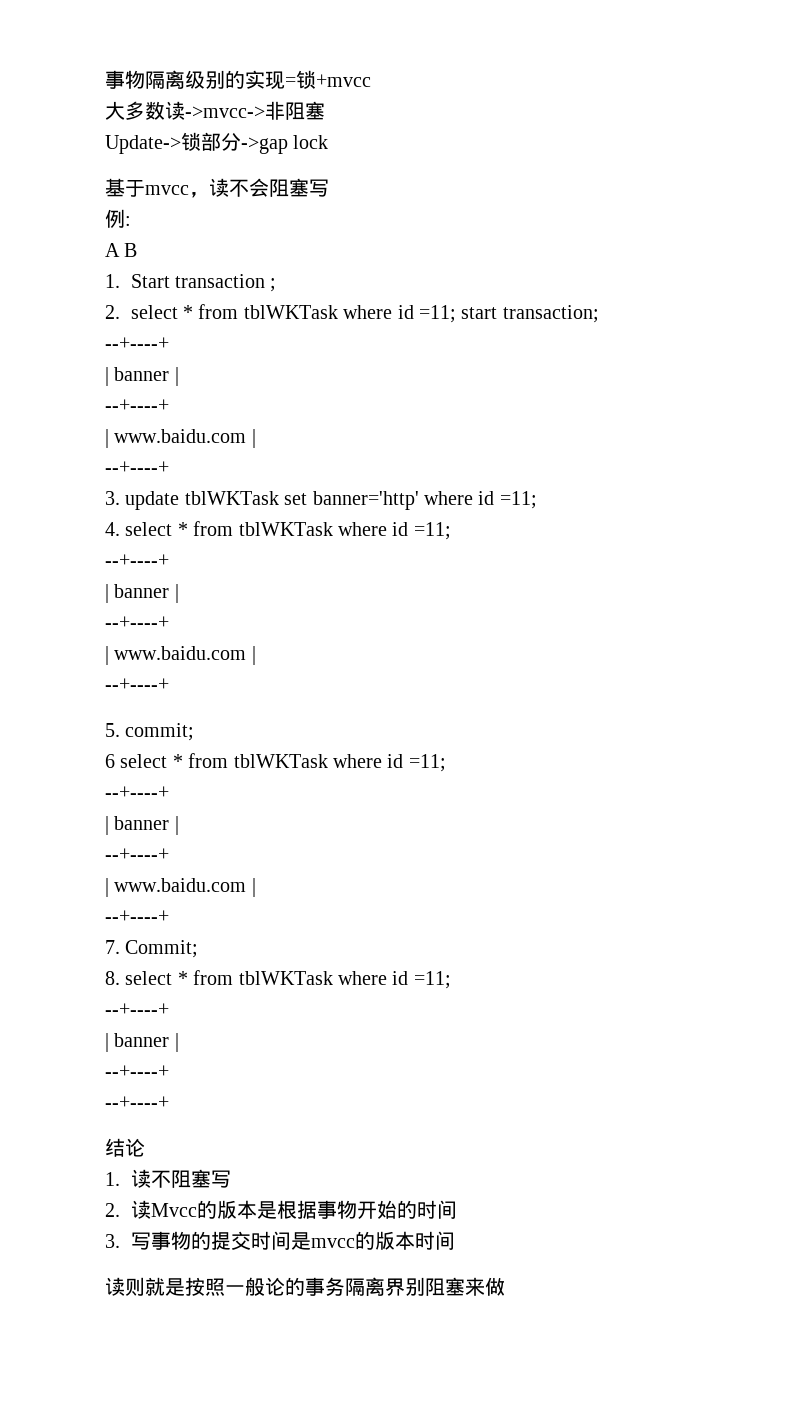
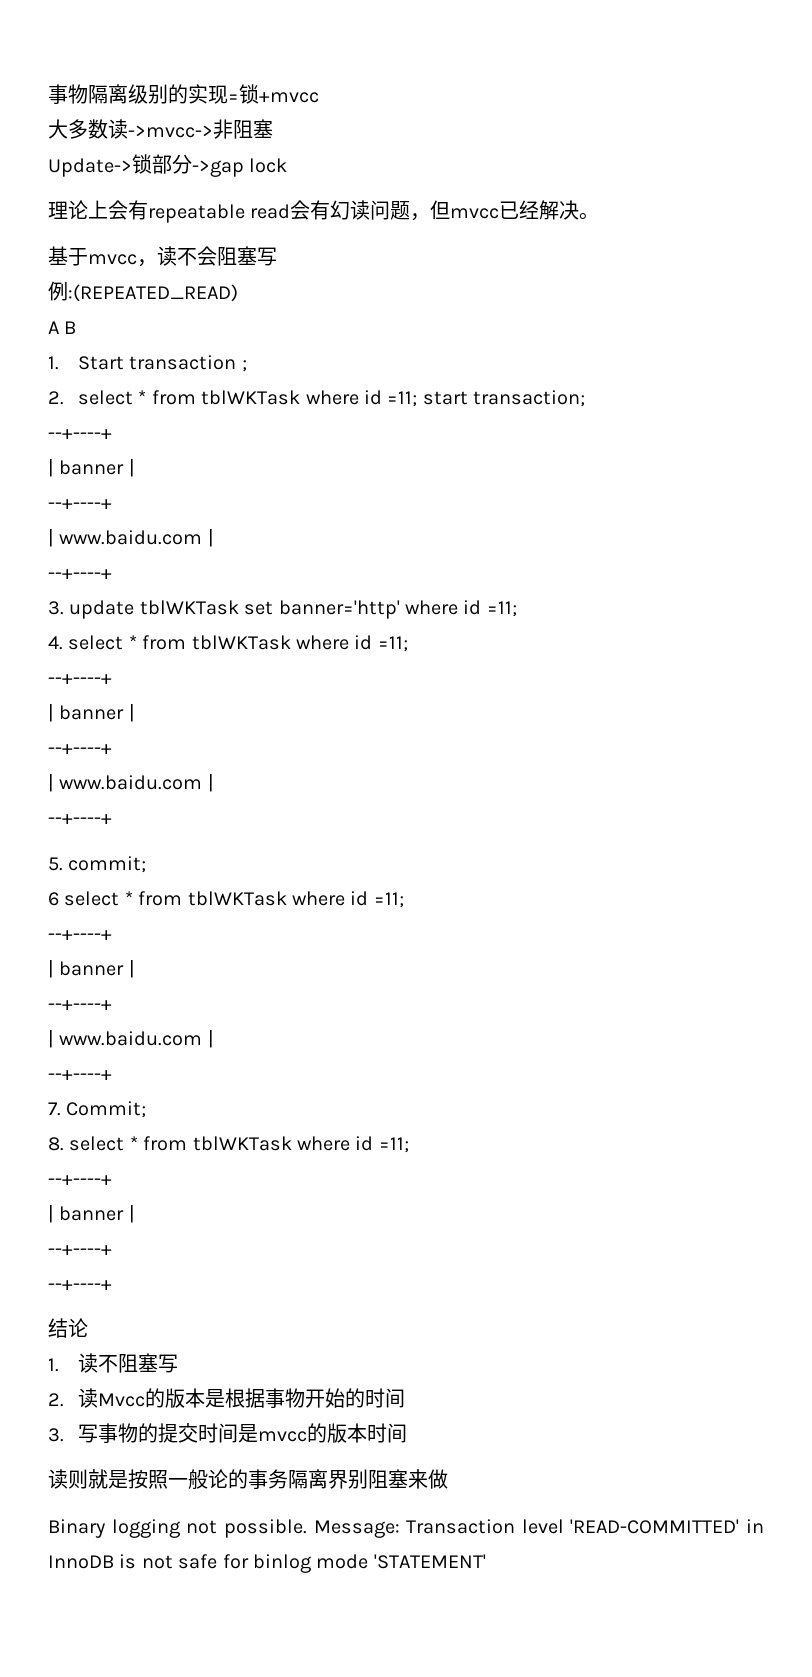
+ 理论上会有repeatable read会有幻读问题，但mvcc已经解决。
- 例:
+ 例:(REPEATED_READ)
+ Binary logging not possible. Message: Transaction level 'READ-COMMITTED' in InnoDB is not safe for binlog mode 'STATEMENT'

